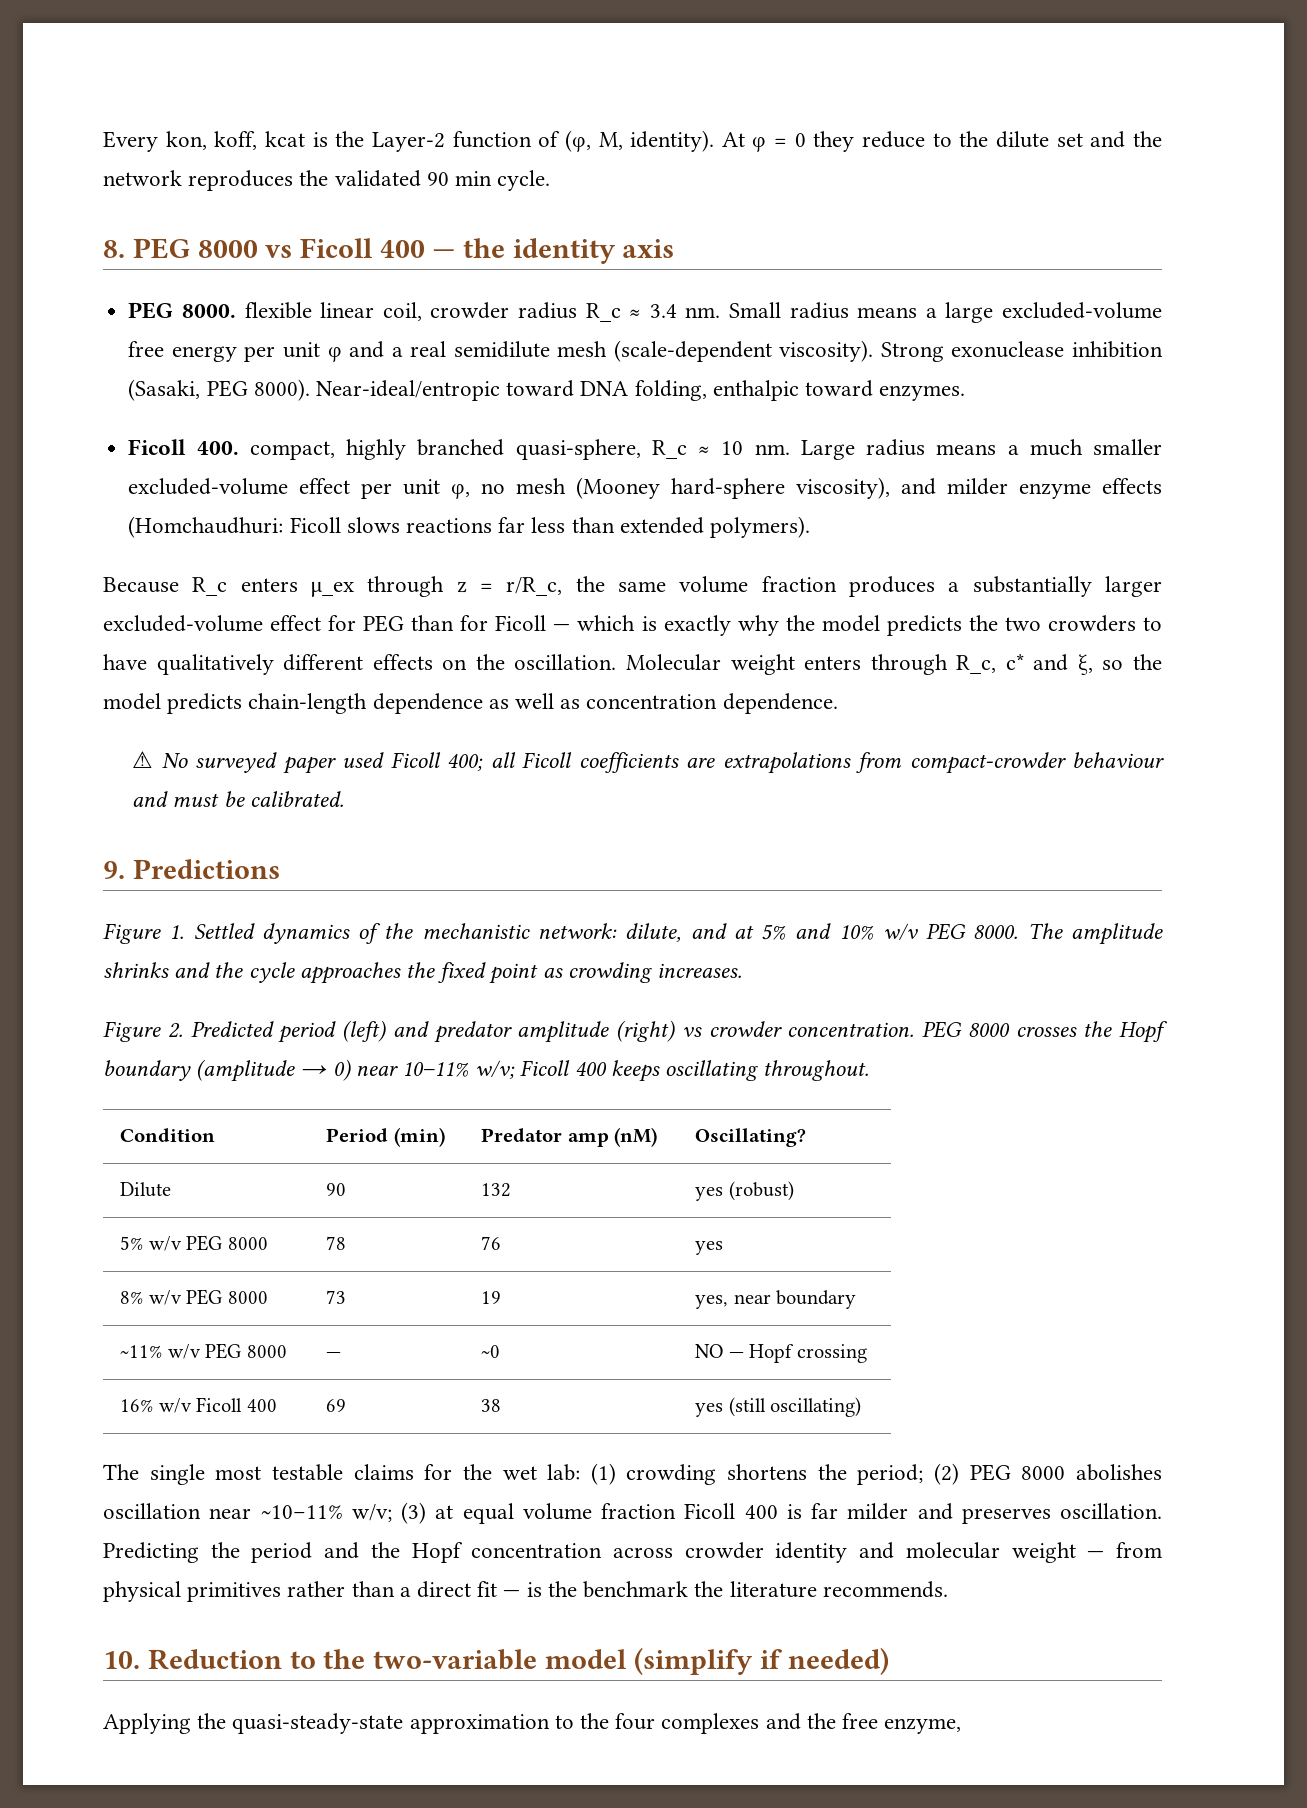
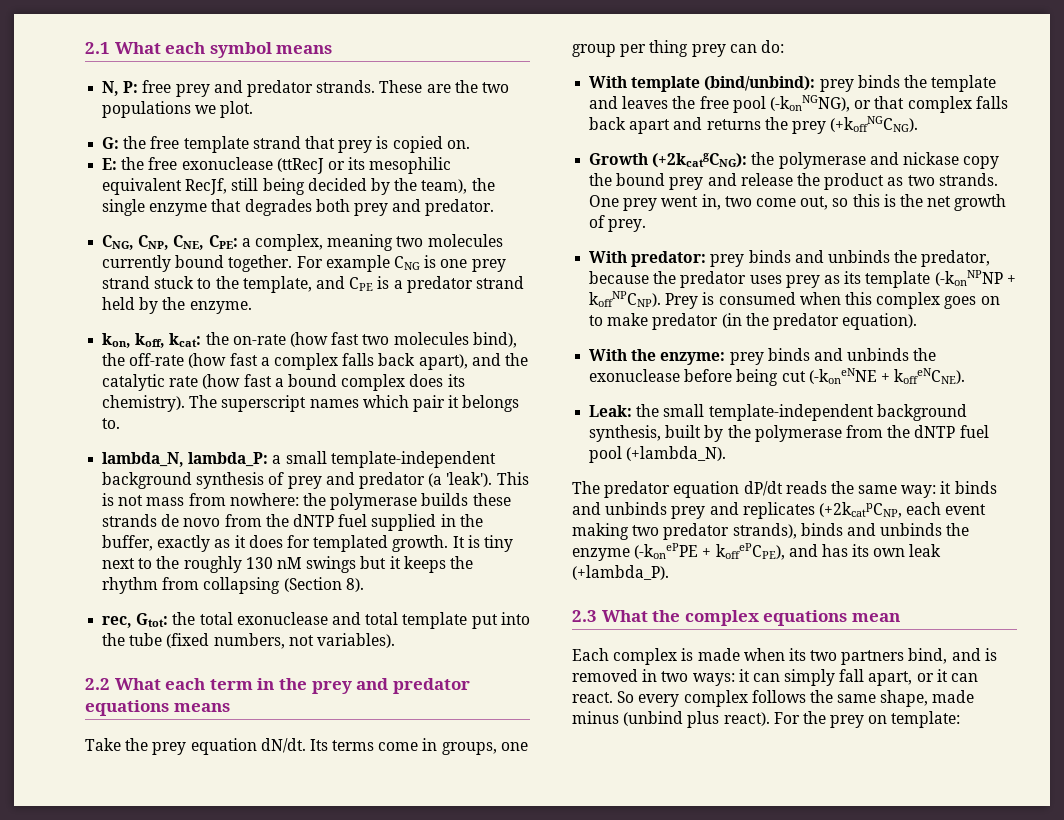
- Every kon, koff, kcat is the Layer-2 function of (φ, M, identity). At φ = 0 they reduce to the dilute set and the network reproduces the validated 90 min cycle.
- 8. PEG 8000 vs Ficoll 400 — the identity axis
- PEG 8000. flexible linear coil, crowder radius R_c ≈ 3.4 nm. Small radius means a large excluded-volume free energy per unit φ and a real semidilute mesh (scale-dependent viscosity). Strong exonuclease inhibition (Sasaki, PEG 8000). Near-ideal/entropic toward DNA folding, enthalpic toward enzymes.
- Ficoll 400. compact, highly branched quasi-sphere, R_c ≈ 10 nm. Large radius means a much smaller excluded-volume effect per unit φ, no mesh (Mooney hard-sphere viscosity), and milder enzyme effects (Homchaudhuri: Ficoll slows reactions far less than extended polymers).
- Because R_c enters μ_ex through z = r/R_c, the same volume fraction produces a substantially larger excluded-volume effect for PEG than for Ficoll — which is exactly why the model predicts the two crowders to have qualitatively different effects on the oscillation. Molecular weight enters through R_c, c* and ξ, so the model predicts chain-length dependence as well as concentration dependence.
- ⚠ No surveyed paper used Ficoll 400; all Ficoll coefficients are extrapolations from compact-crowder behaviour and must be calibrated.
- 9. Predictions
- Figure 1. Settled dynamics of the mechanistic network: dilute, and at 5% and 10% w/v PEG 8000. The amplitude shrinks and the cycle approaches the fixed point as crowding increases.
- Figure 2. Predicted period (left) and predator amplitude (right) vs crowder concentration. PEG 8000 crosses the Hopf boundary (amplitude → 0) near 10–11% w/v; Ficoll 400 keeps oscillating throughout.
- Condition | Period (min) | Predator amp (nM) | Oscillating?
- Dilute | 90 | 132 | yes (robust)
- 5% w/v PEG 8000 | 78 | 76 | yes
- 8% w/v PEG 8000 | 73 | 19 | yes, near boundary
- ~11% w/v PEG 8000 | — | ~0 | NO — Hopf crossing
- 16% w/v Ficoll 400 | 69 | 38 | yes (still oscillating)
- The single most testable claims for the wet lab: (1) crowding shortens the period; (2) PEG 8000 abolishes oscillation near ~10–11% w/v; (3) at equal volume fraction Ficoll 400 is far milder and preserves oscillation. Predicting the period and the Hopf concentration across crowder identity and molecular weight — from physical primitives rather than a direct fit — is the benchmark the literature recommends.
- 10. Reduction to the two-variable model (simplify if needed)
- Applying the quasi-steady-state approximation to the four complexes and the free enzyme,
+ 2.1 What each symbol means
+ N, P: free prey and predator strands. These are the two populations we plot.
+ G: the free template strand that prey is copied on.
+ E: the free exonuclease (ttRecJ or its mesophilic equivalent RecJf, still being decided by the team), the single enzyme that degrades both prey and predator.
+ CNG, CNP, CNE, CPE: a complex, meaning two molecules currently bound together. For example CNG is one prey strand stuck to the template, and CPE is a predator strand held by the enzyme.
+ kon, koff, kcat: the on-rate (how fast two molecules bind), the off-rate (how fast a complex falls back apart), and the catalytic rate (how fast a bound complex does its chemistry). The superscript names which pair it belongs to.
+ lambda_N, lambda_P: a small template-independent background synthesis of prey and predator (a 'leak'). This is not mass from nowhere: the polymerase builds these strands de novo from the dNTP fuel supplied in the buffer, exactly as it does for templated growth. It is tiny next to the roughly 130 nM swings but it keeps the rhythm from collapsing (Section 8).
+ rec, Gtot: the total exonuclease and total template put into the tube (fixed numbers, not variables).
+ 2.2 What each term in the prey and predator equations means
+ Take the prey equation dN/dt. Its terms come in groups, one group per thing prey can do:
+ With template (bind/unbind): prey binds the template and leaves the free pool (-konNGNG), or that complex falls back apart and returns the prey (+koffNGCNG).
+ Growth (+2kcatgCNG): the polymerase and nickase copy the bound prey and release the product as two strands. One prey went in, two come out, so this is the net growth of prey.
+ With predator: prey binds and unbinds the predator, because the predator uses prey as its template (-konNPNP + koffNPCNP). Prey is consumed when this complex goes on to make predator (in the predator equation).
+ With the enzyme: prey binds and unbinds the exonuclease before being cut (-koneNNE + koffeNCNE).
+ Leak: the small template-independent background synthesis, built by the polymerase from the dNTP fuel pool (+lambda_N).
+ The predator equation dP/dt reads the same way: it binds and unbinds prey and replicates (+2kcatpCNP, each event making two predator strands), binds and unbinds the enzyme (-konePPE + koffePCPE), and has its own leak (+lambda_P).
+ 2.3 What the complex equations mean
+ Each complex is made when its two partners bind, and is removed in two ways: it can simply fall apart, or it can react. So every complex follows the same shape, made minus (unbind plus react). For the prey on template:

